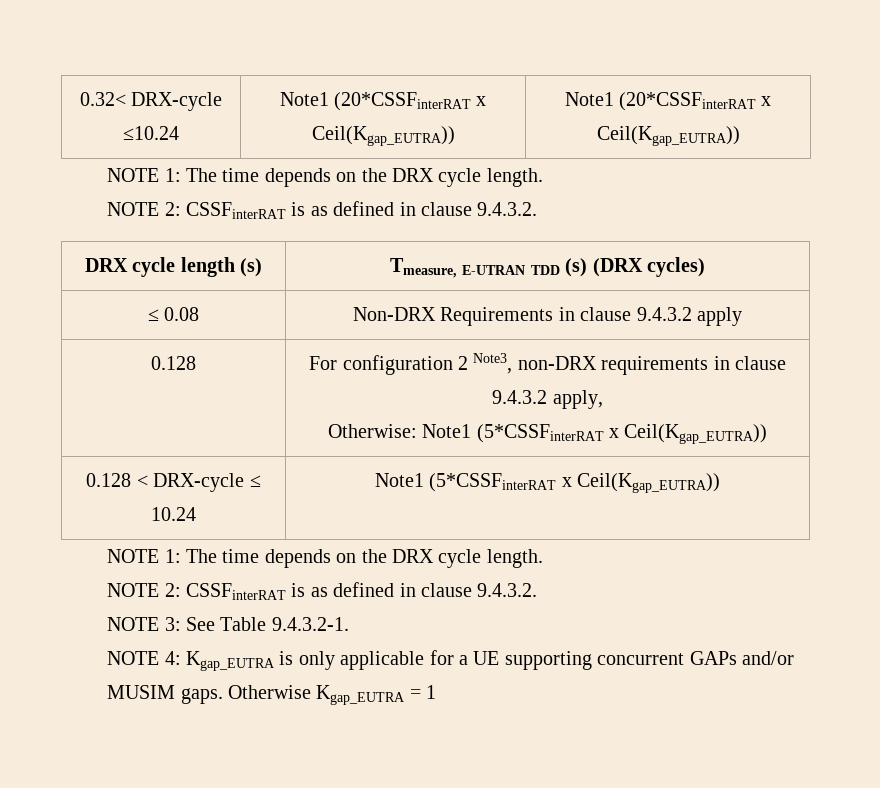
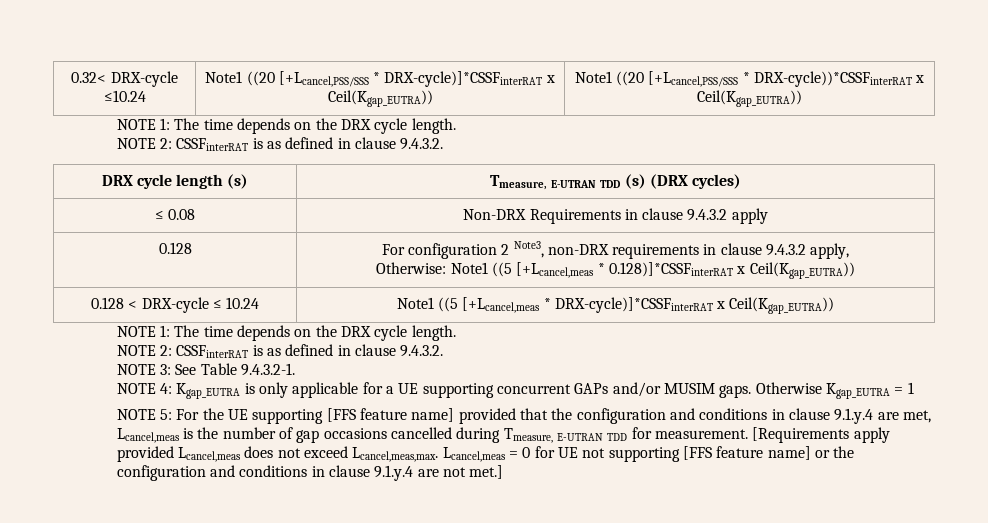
- 0.32< DRX-cycle ≤10.24 | Note1 (20*CSSFinterRAT x Ceil(Kgap_EUTRA)) | Note1 (20*CSSFinterRAT x Ceil(Kgap_EUTRA))
+ 0.32< DRX-cycle ≤10.24 | Note1 ((20 [+Lcancel,PSS/SSS * DRX-cycle)]*CSSFinterRAT x Ceil(Kgap_EUTRA)) | Note1 ((20 [+Lcancel,PSS/SSS * DRX-cycle))*CSSFinterRAT x Ceil(Kgap_EUTRA))
  0.128 | For configuration 2 Note3, non-DRX requirements in clause 9.4.3.2 apply,
- Otherwise: Note1 (5*CSSFinterRAT x Ceil(Kgap_EUTRA))
+ Otherwise: Note1 ((5 [+Lcancel,meas * 0.128)]*CSSFinterRAT x Ceil(Kgap_EUTRA))
- 0.128 < DRX-cycle ≤ 10.24 | Note1 (5*CSSFinterRAT x Ceil(Kgap_EUTRA))
+ 0.128 < DRX-cycle ≤ 10.24 | Note1 ((5 [+Lcancel,meas * DRX-cycle)]*CSSFinterRAT x Ceil(Kgap_EUTRA))
+ NOTE 5: For the UE supporting [FFS feature name] provided that the configuration and conditions in clause 9.1.y.4 are met, Lcancel,meas is the number of gap occasions cancelled during Tmeasure, E-UTRAN TDD for measurement. [Requirements apply provided Lcancel,meas does not exceed Lcancel,meas,max. Lcancel,meas = 0 for UE not supporting [FFS feature name] or the configuration and conditions in clause 9.1.y.4 are not met.]

